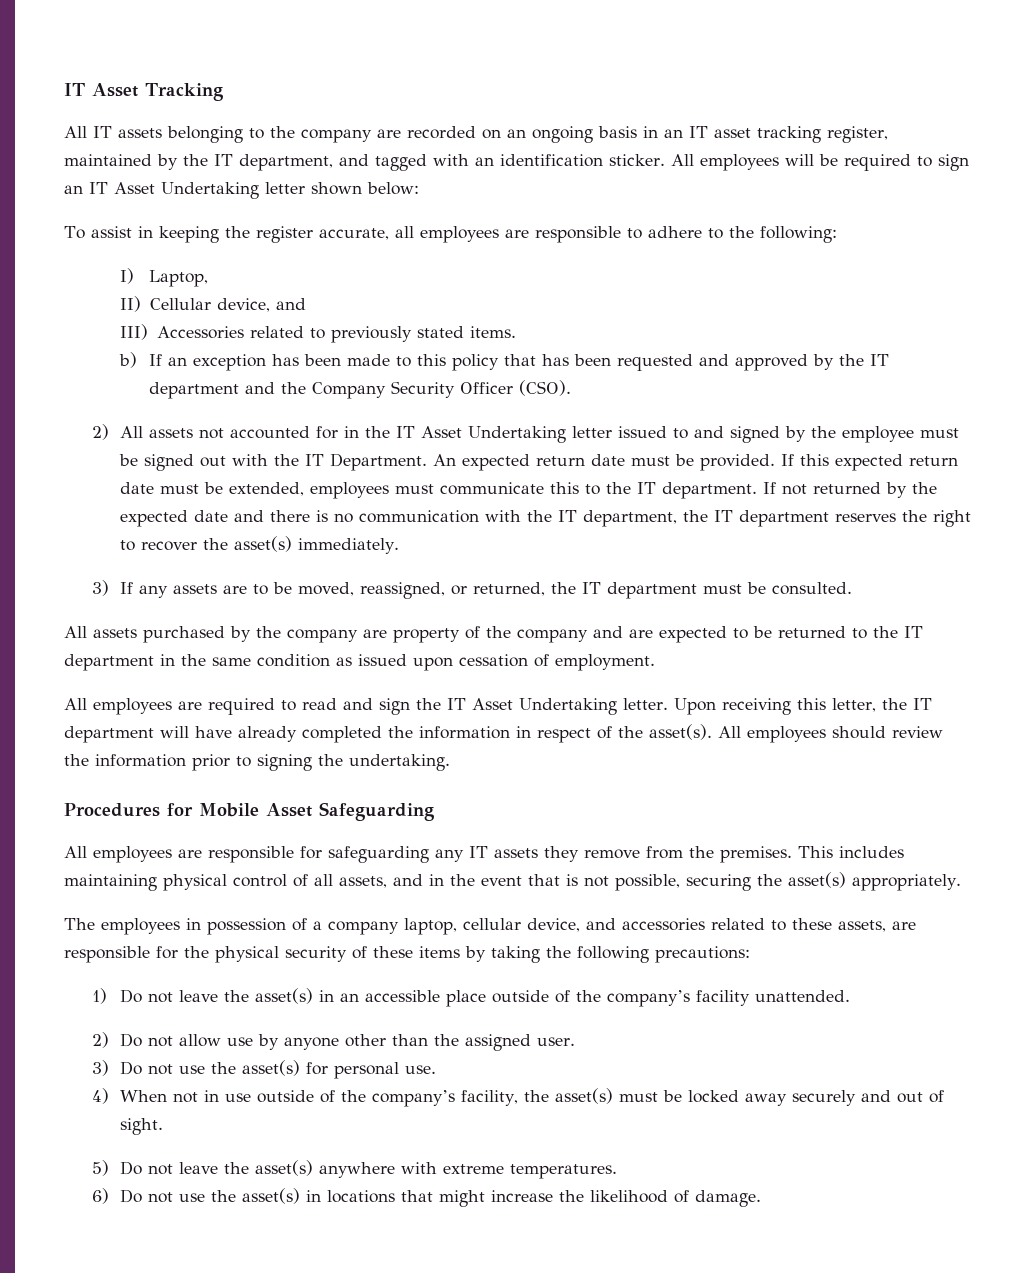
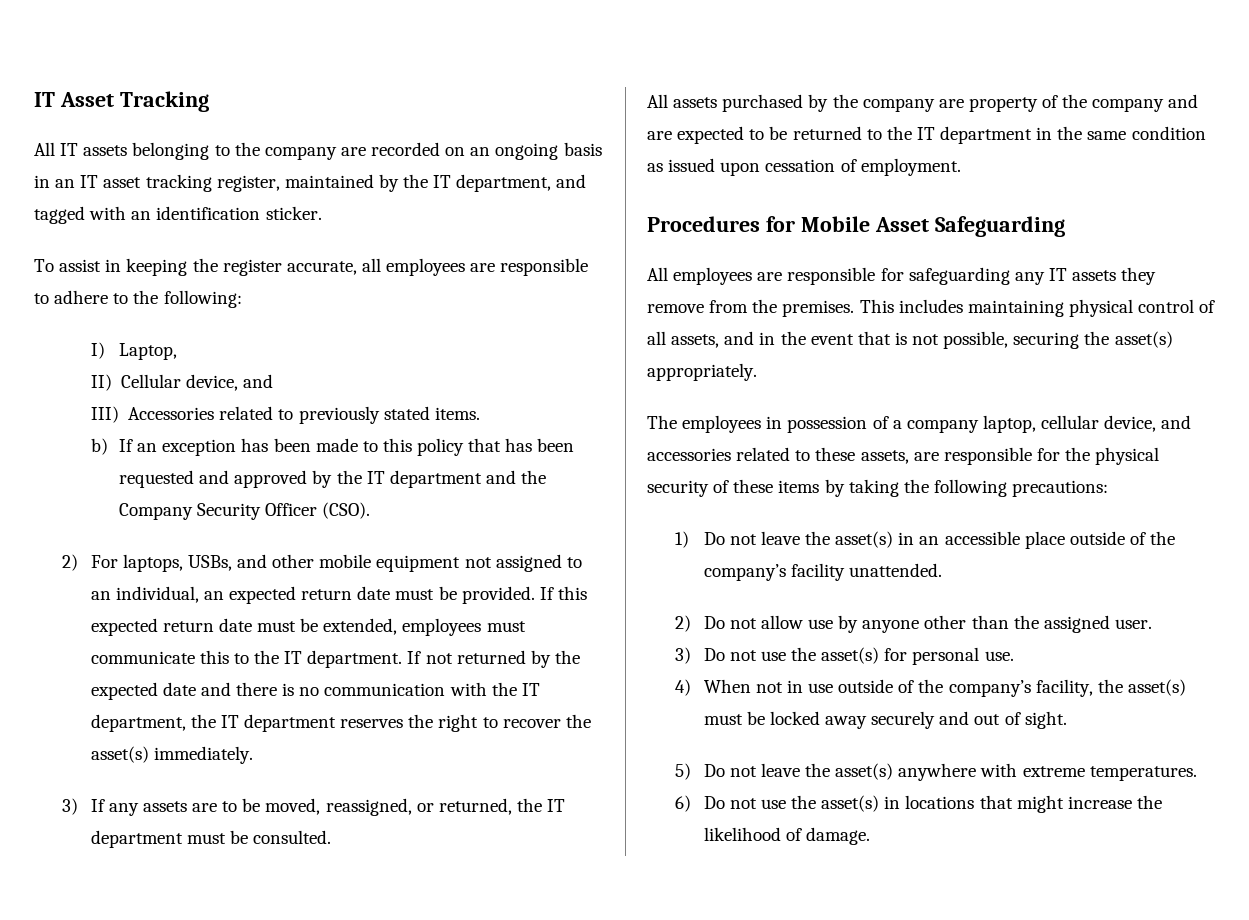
- All employees will be required to sign an IT Asset Undertaking letter shown below:
- 2) All assets not accounted for in the IT Asset Undertaking letter issued to and signed by the employee must be signed out with the IT Department. An expected return date must be provided.
+ 2) For laptops, USBs, and other mobile equipment not assigned to an individual, an expected return date must be provided.
- All employees are required to read and sign the IT Asset Undertaking letter. Upon receiving this letter, the IT department will have already completed the information in respect of the asset(s). All employees should review the information prior to signing the undertaking.

